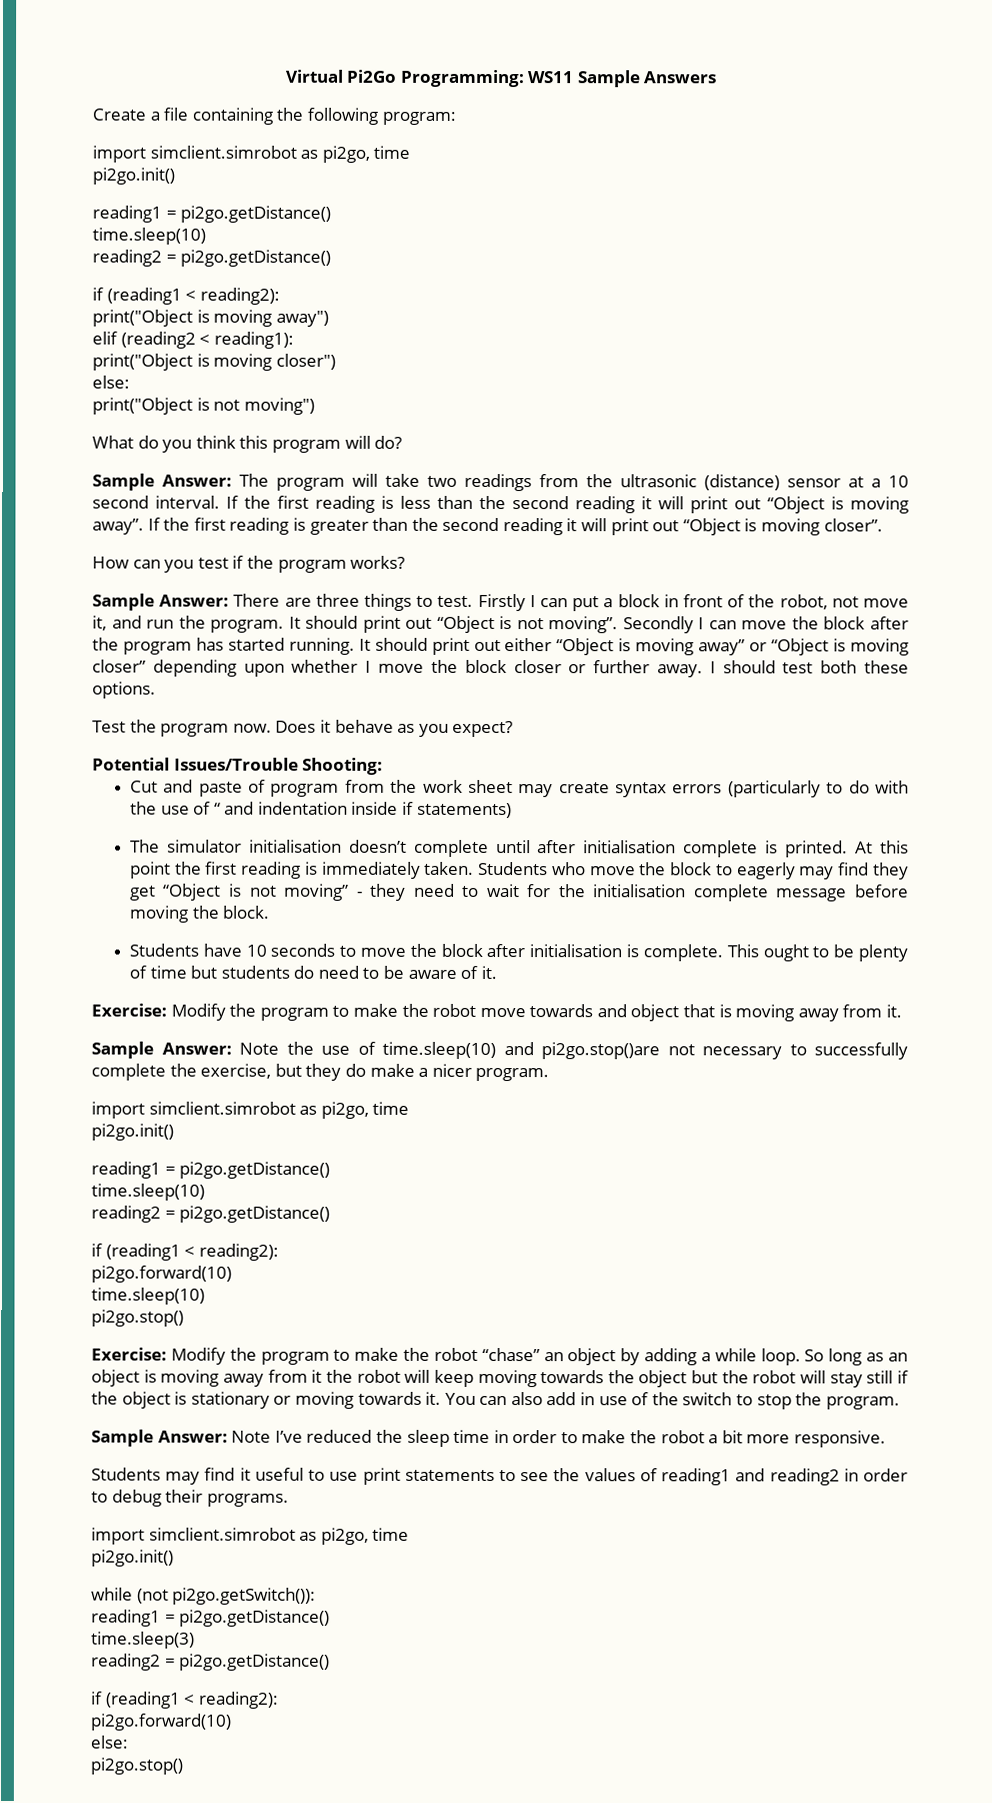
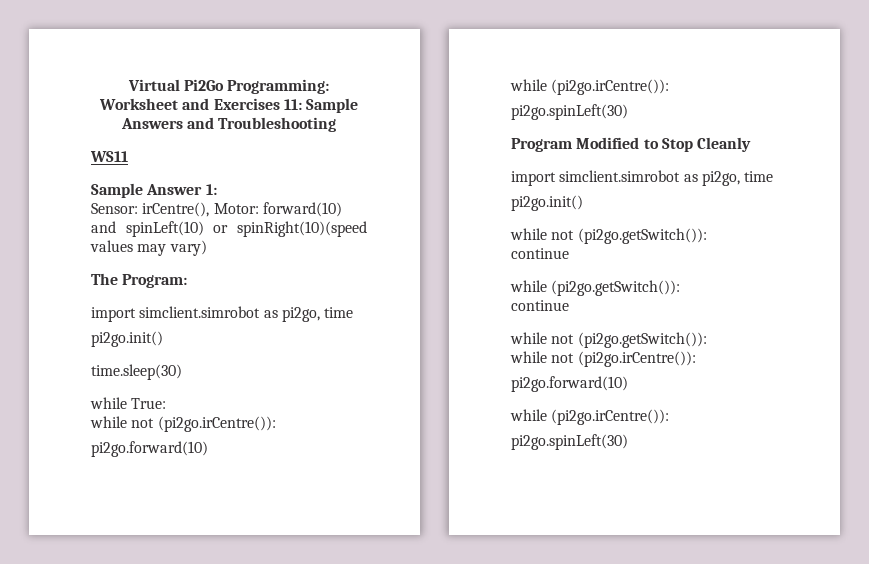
- Virtual Pi2Go Programming: WS11 Sample Answers
- Create a file containing the following program:
+ Virtual Pi2Go Programming: Worksheet and Exercises 11: Sample Answers and Troubleshooting
+ WS11
+ Sample Answer 1:
+ Sensor: irCentre(), Motor: forward(10) and spinLeft(10) or spinRight(10)(speed values may vary)
+ The Program:
  import simclient.simrobot as pi2go, time
  pi2go.init()
- reading1 = pi2go.getDistance()
- time.sleep(10)
- reading2 = pi2go.getDistance()
- if (reading1 < reading2):
- print("Object is moving away")
- elif (reading2 < reading1):
- print("Object is moving closer")
- else:
- print("Object is not moving")
- What do you think this program will do?
- Sample Answer: The program will take two readings from the ultrasonic (distance) sensor at a 10 second interval. If the first reading is less than the second reading it will print out “Object is moving away”. If the first reading is greater than the second reading it will print out “Object is moving closer”.
- How can you test if the program works?
- Sample Answer: There are three things to test. Firstly I can put a block in front of the robot, not move it, and run the program. It should print out “Object is not moving”. Secondly I can move the block after the program has started running. It should print out either “Object is moving away” or “Object is moving closer” depending upon whether I move the block closer or further away. I should test both these options.
- Test the program now. Does it behave as you expect?
- Potential Issues/Trouble Shooting:
- Cut and paste of program from the work sheet may create syntax errors (particularly to do with the use of “ and indentation inside if statements)
- The simulator initialisation doesn’t complete until after initialisation complete is printed. At this point the first reading is immediately taken. Students who move the block to eagerly may find they get “Object is not moving” - they need to wait for the initialisation complete message before moving the block.
- Students have 10 seconds to move the block after initialisation is complete. This ought to be plenty of time but students do need to be aware of it.
- Exercise: Modify the program to make the robot move towards and object that is moving away from it.
- Sample Answer: Note the use of time.sleep(10) and pi2go.stop()are not necessary to successfully complete the exercise, but they do make a nicer program.
- import simclient.simrobot as pi2go, time
- pi2go.init()
- reading1 = pi2go.getDistance()
- time.sleep(10)
- reading2 = pi2go.getDistance()
- if (reading1 < reading2):
+ time.sleep(30)
+ while True:
+ while not (pi2go.irCentre()):
  pi2go.forward(10)
- time.sleep(10)
- pi2go.stop()
- Exercise: Modify the program to make the robot “chase” an object by adding a while loop. So long as an object is moving away from it the robot will keep moving towards the object but the robot will stay still if the object is stationary or moving towards it. You can also add in use of the switch to stop the program.
- Sample Answer: Note I’ve reduced the sleep time in order to make the robot a bit more responsive.
- Students may find it useful to use print statements to see the values of reading1 and reading2 in order to debug their programs.
+ while (pi2go.irCentre()):
+ pi2go.spinLeft(30)
+ Program Modified to Stop Cleanly
  import simclient.simrobot as pi2go, time
  pi2go.init()
- while (not pi2go.getSwitch()):
- reading1 = pi2go.getDistance()
- time.sleep(3)
- reading2 = pi2go.getDistance()
- if (reading1 < reading2):
+ while not (pi2go.getSwitch()):
+ continue
+ while (pi2go.getSwitch()):
+ continue
+ while not (pi2go.getSwitch()):
+ while not (pi2go.irCentre()):
  pi2go.forward(10)
- else:
- pi2go.stop()
+ while (pi2go.irCentre()):
+ pi2go.spinLeft(30)

